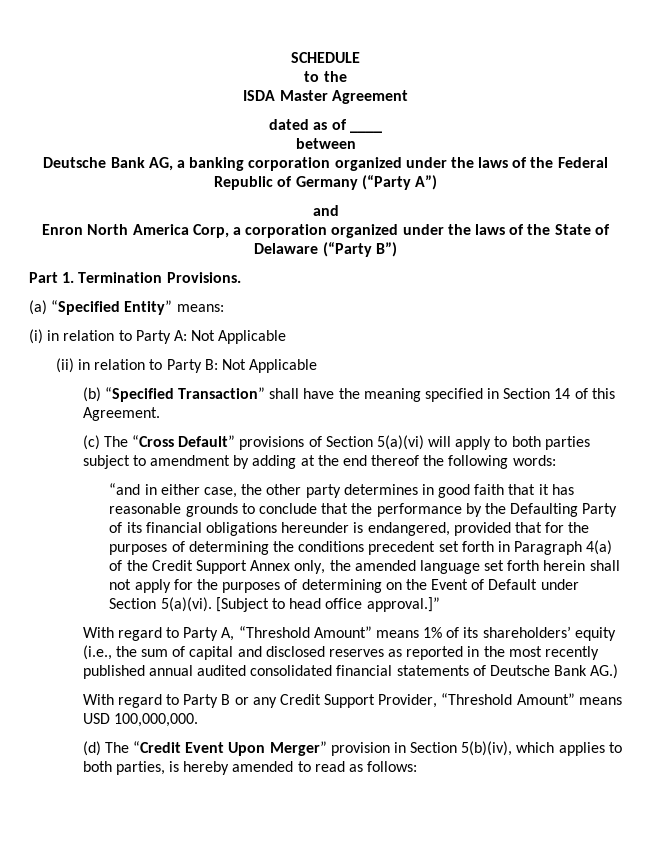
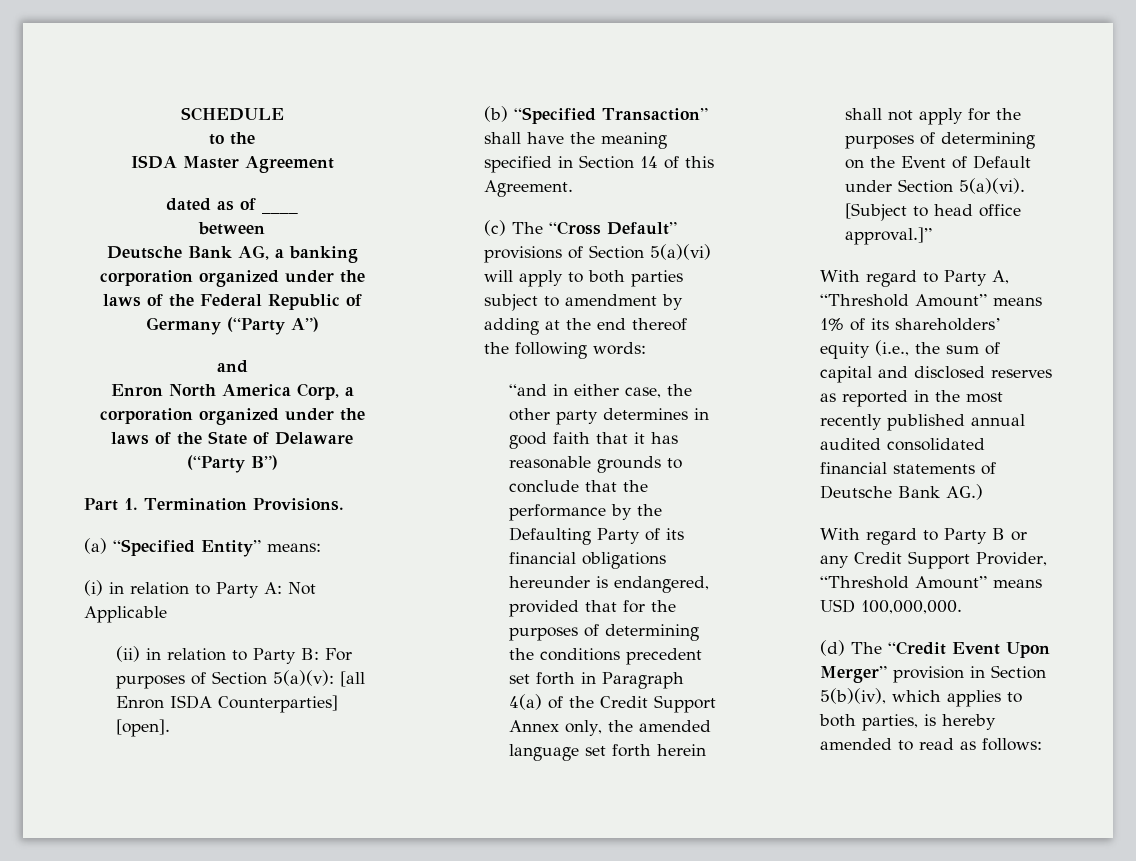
- (ii) in relation to Party B: Not Applicable
+ (ii) in relation to Party B: For purposes of Section 5(a)(v): [all Enron ISDA Counterparties] [open].

